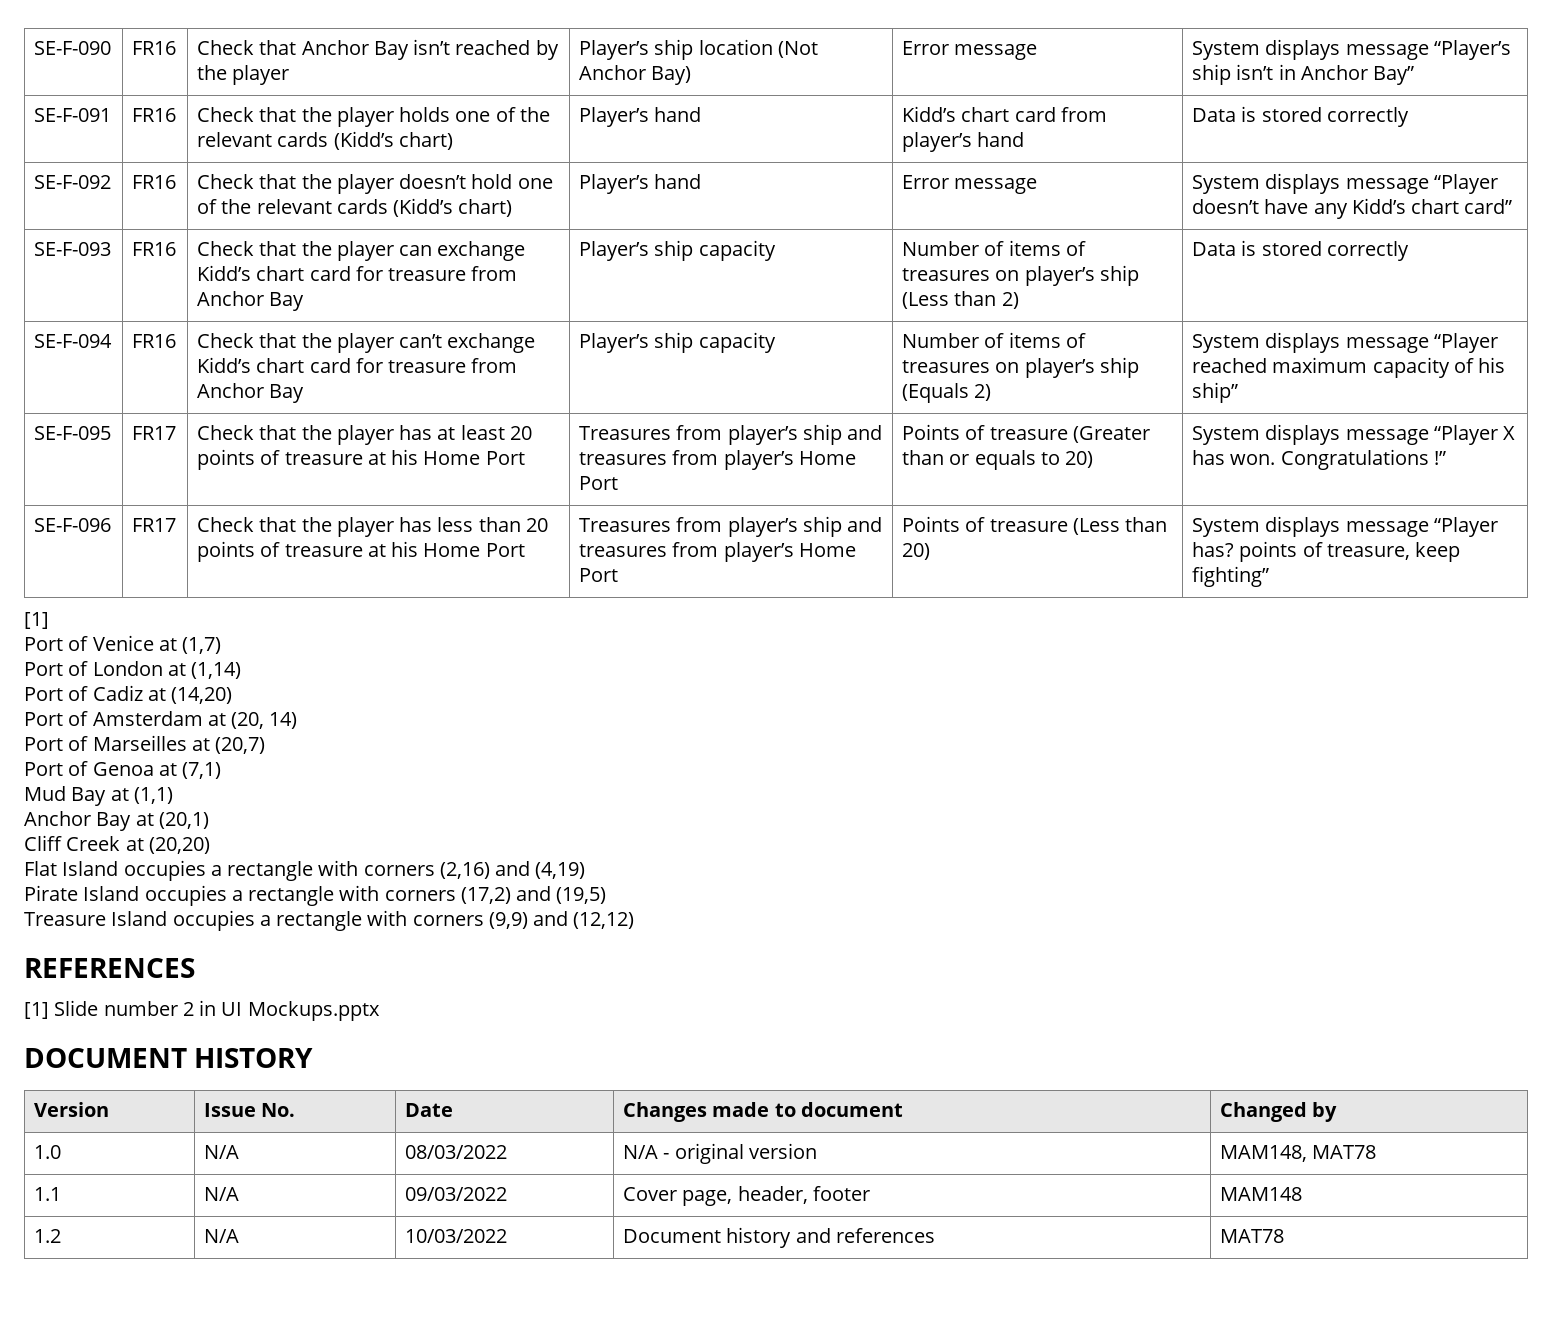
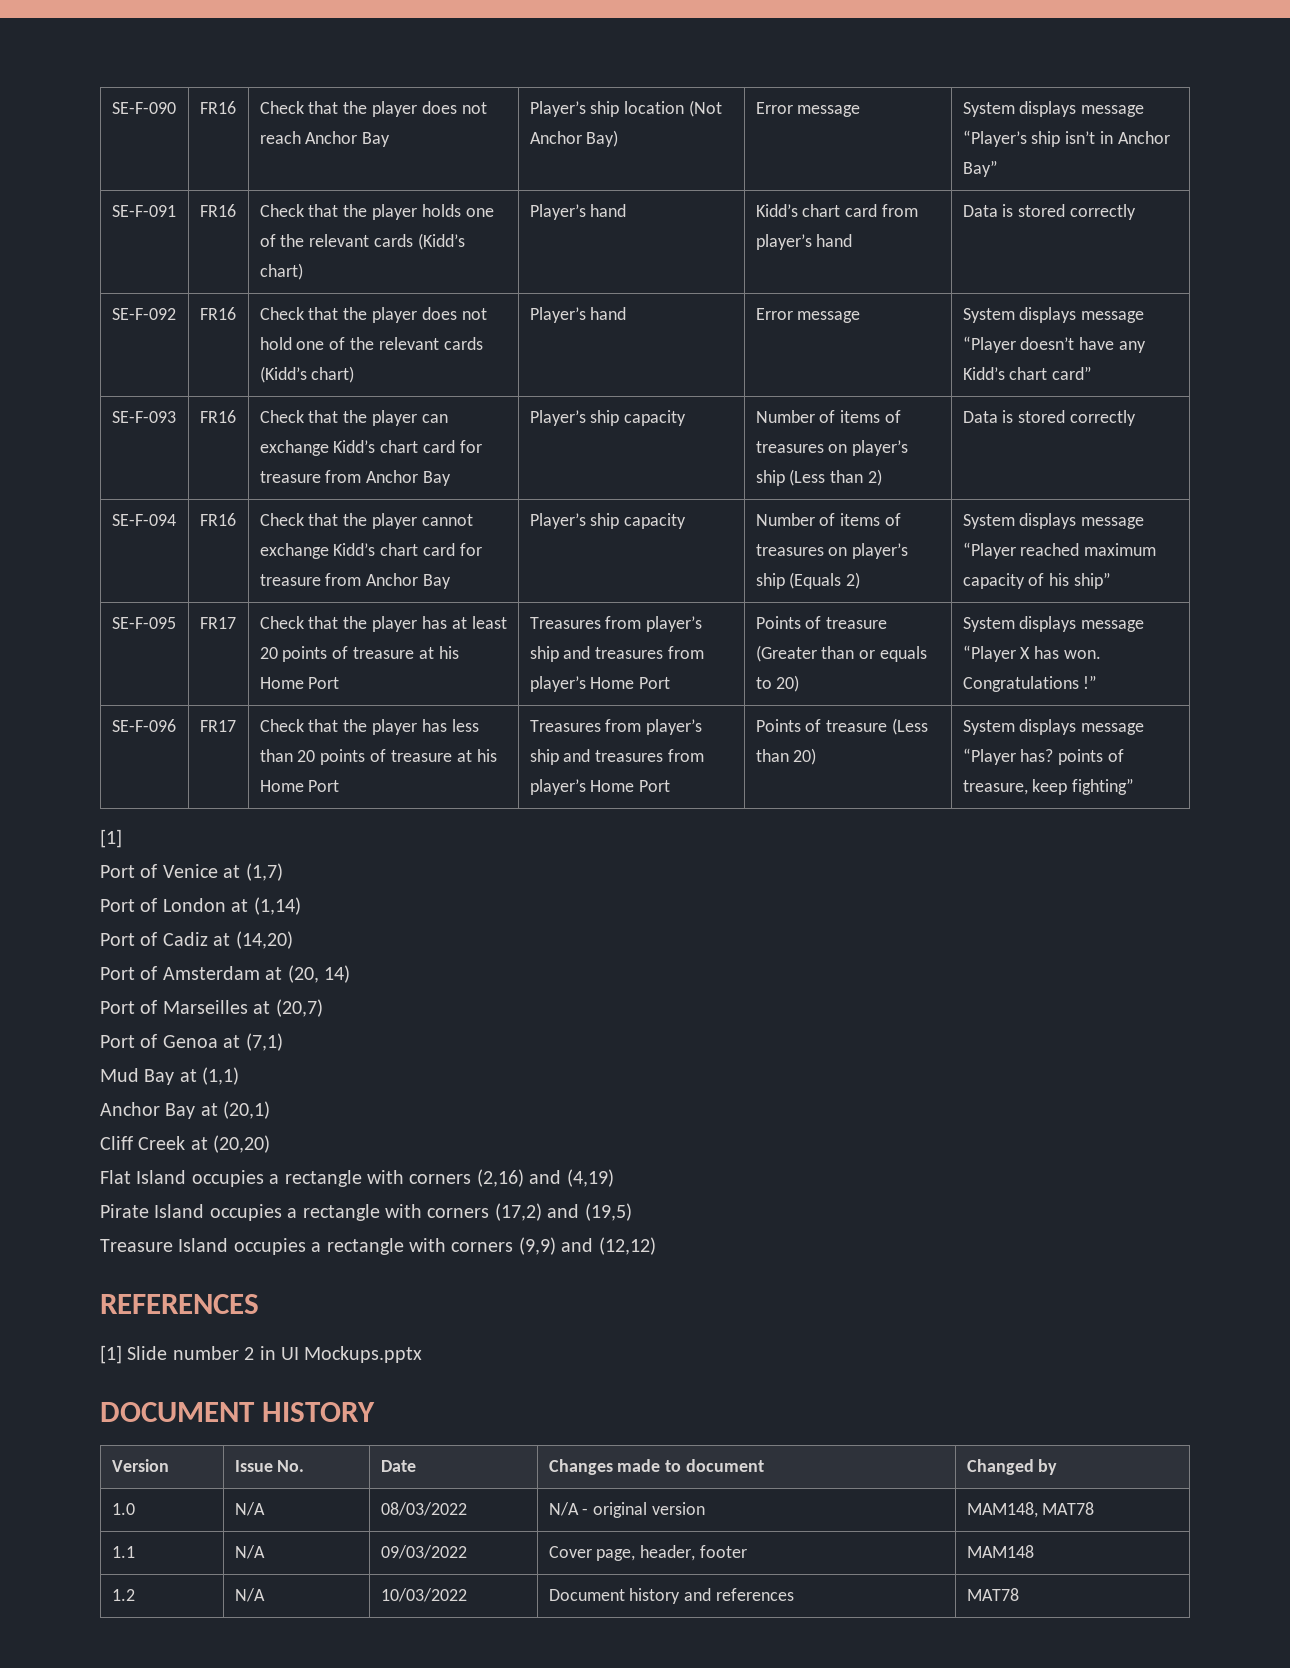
- SE-F-090 | FR16 | Check that Anchor Bay isn’t reached by the player | Player’s ship location (Not Anchor Bay) | Error message | System displays message “Player’s ship isn’t in Anchor Bay”
+ SE-F-090 | FR16 | Check that the player does not reach Anchor Bay | Player’s ship location (Not Anchor Bay) | Error message | System displays message “Player’s ship isn’t in Anchor Bay”
- SE-F-092 | FR16 | Check that the player doesn’t hold one of the relevant cards (Kidd’s chart) | Player’s hand | Error message | System displays message “Player doesn’t have any Kidd’s chart card”
+ SE-F-092 | FR16 | Check that the player does not hold one of the relevant cards (Kidd’s chart) | Player’s hand | Error message | System displays message “Player doesn’t have any Kidd’s chart card”
- SE-F-094 | FR16 | Check that the player can’t exchange Kidd’s chart card for treasure from Anchor Bay | Player’s ship capacity | Number of items of treasures on player’s ship (Equals 2) | System displays message “Player reached maximum capacity of his ship”
+ SE-F-094 | FR16 | Check that the player cannot exchange Kidd’s chart card for treasure from Anchor Bay | Player’s ship capacity | Number of items of treasures on player’s ship (Equals 2) | System displays message “Player reached maximum capacity of his ship”

